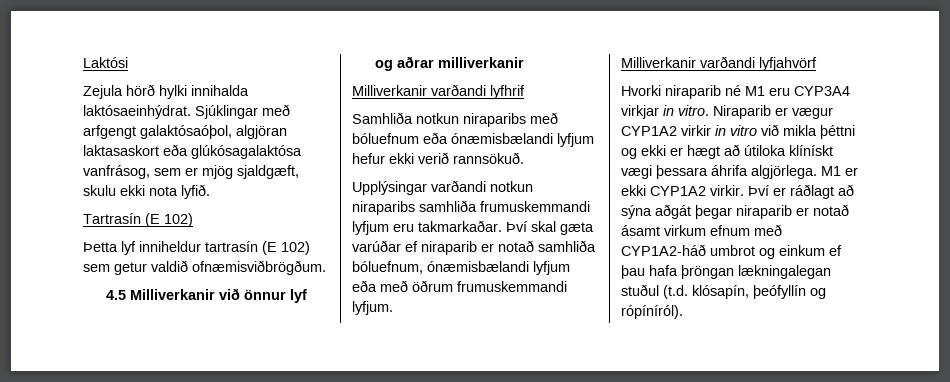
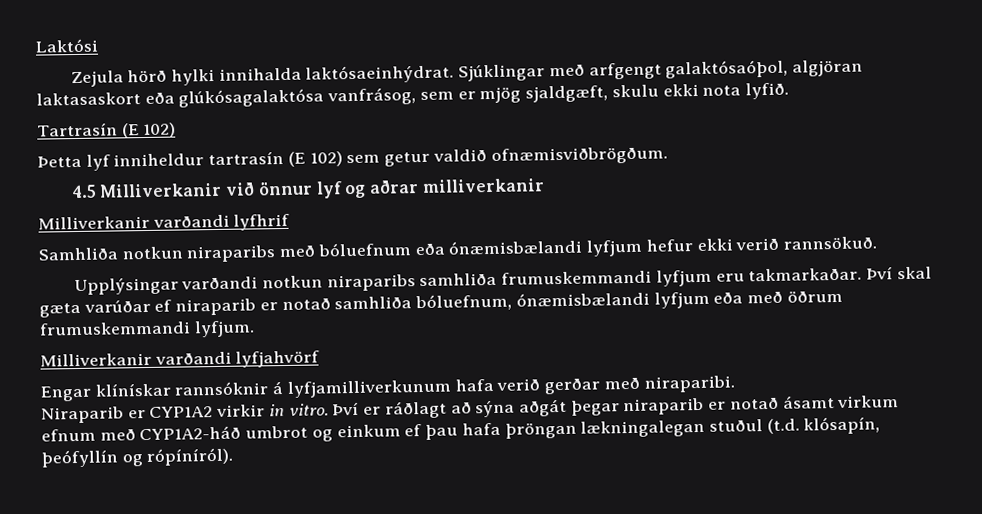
- Hvorki niraparib né M1 eru CYP3A4 virkjar in vitro. Niraparib er vægur CYP1A2 virkir in vitro við mikla þéttni og ekki er hægt að útiloka klínískt vægi þessara áhrifa algjörlega. M1 er ekki CYP1A2 virkir.
+ Engar klínískar rannsóknir á lyfjamilliverkunum hafa verið gerðar með niraparibi.
+ Niraparib er CYP1A2 virkir in vitro.

